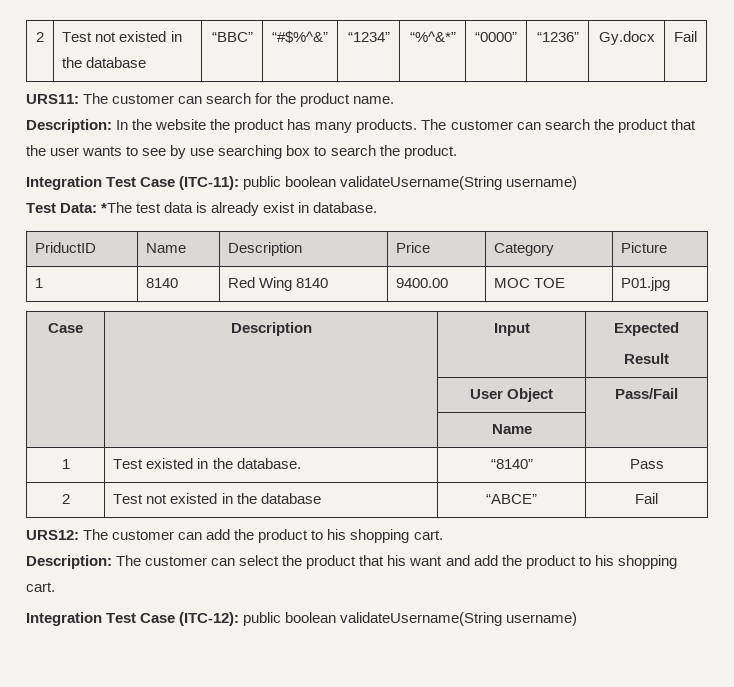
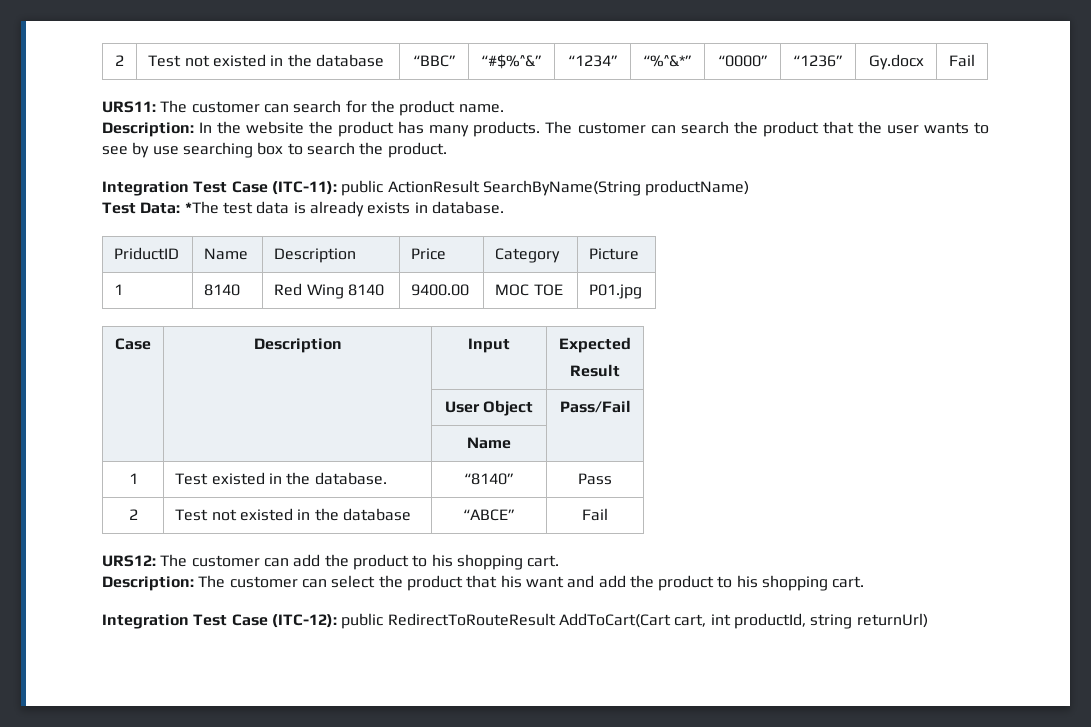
- Integration Test Case (ITC-11): public boolean validateUsername(String username)
+ Integration Test Case (ITC-11): public ActionResult SearchByName(String productName)
- Test Data: *The test data is already exist in database.
+ Test Data: *The test data is already exists in database.
- Integration Test Case (ITC-12): public boolean validateUsername(String username)
+ Integration Test Case (ITC-12): public RedirectToRouteResult AddToCart(Cart cart, int productId, string returnUrl)

